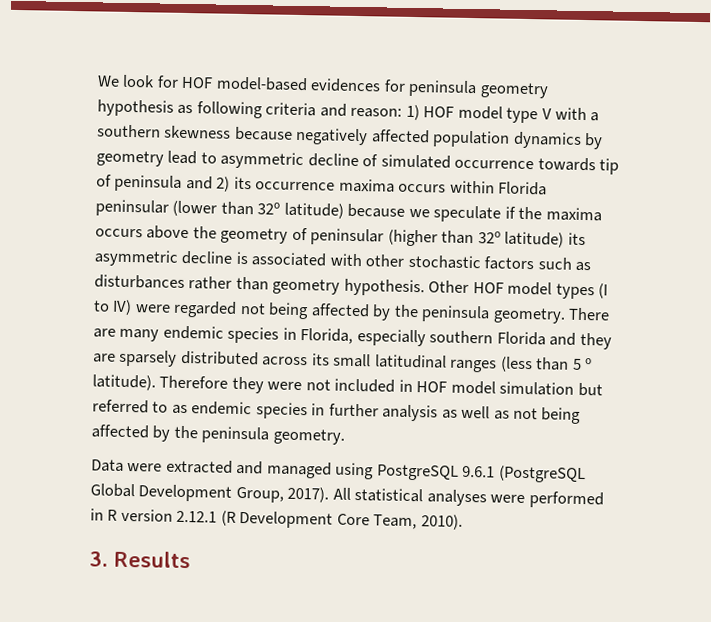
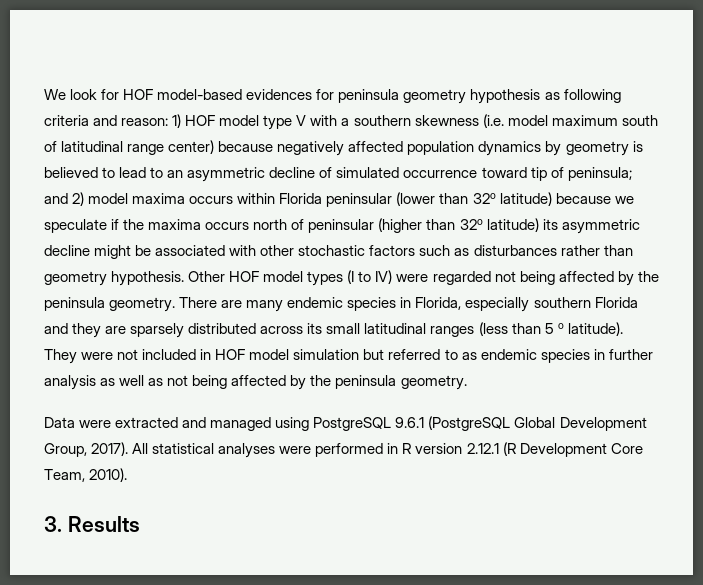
- 1) HOF model type V with a southern skewness because negatively affected population dynamics by geometry lead to asymmetric decline of simulated occurrence towards tip of peninsula and 2) its occurrence maxima occurs within Florida peninsular (lower than 32o latitude) because we speculate if the maxima occurs above the geometry of peninsular (higher than 32o latitude) its asymmetric decline is associated with other stochastic factors such as disturbances rather than geometry hypothesis.
+ 1) HOF model type V with a southern skewness (i.e. model maximum south of latitudinal range center) because negatively affected population dynamics by geometry is believed to lead to an asymmetric decline of simulated occurrence toward tip of peninsula; and 2) model maxima occurs within Florida peninsular (lower than 32o latitude) because we speculate if the maxima occurs north of peninsular (higher than 32o latitude) its asymmetric decline might be associated with other stochastic factors such as disturbances rather than geometry hypothesis.
- Therefore they were not included in HOF model simulation but referred to as endemic species in further analysis as well as not being affected by the peninsula geometry.
+ They were not included in HOF model simulation but referred to as endemic species in further analysis as well as not being affected by the peninsula geometry.

